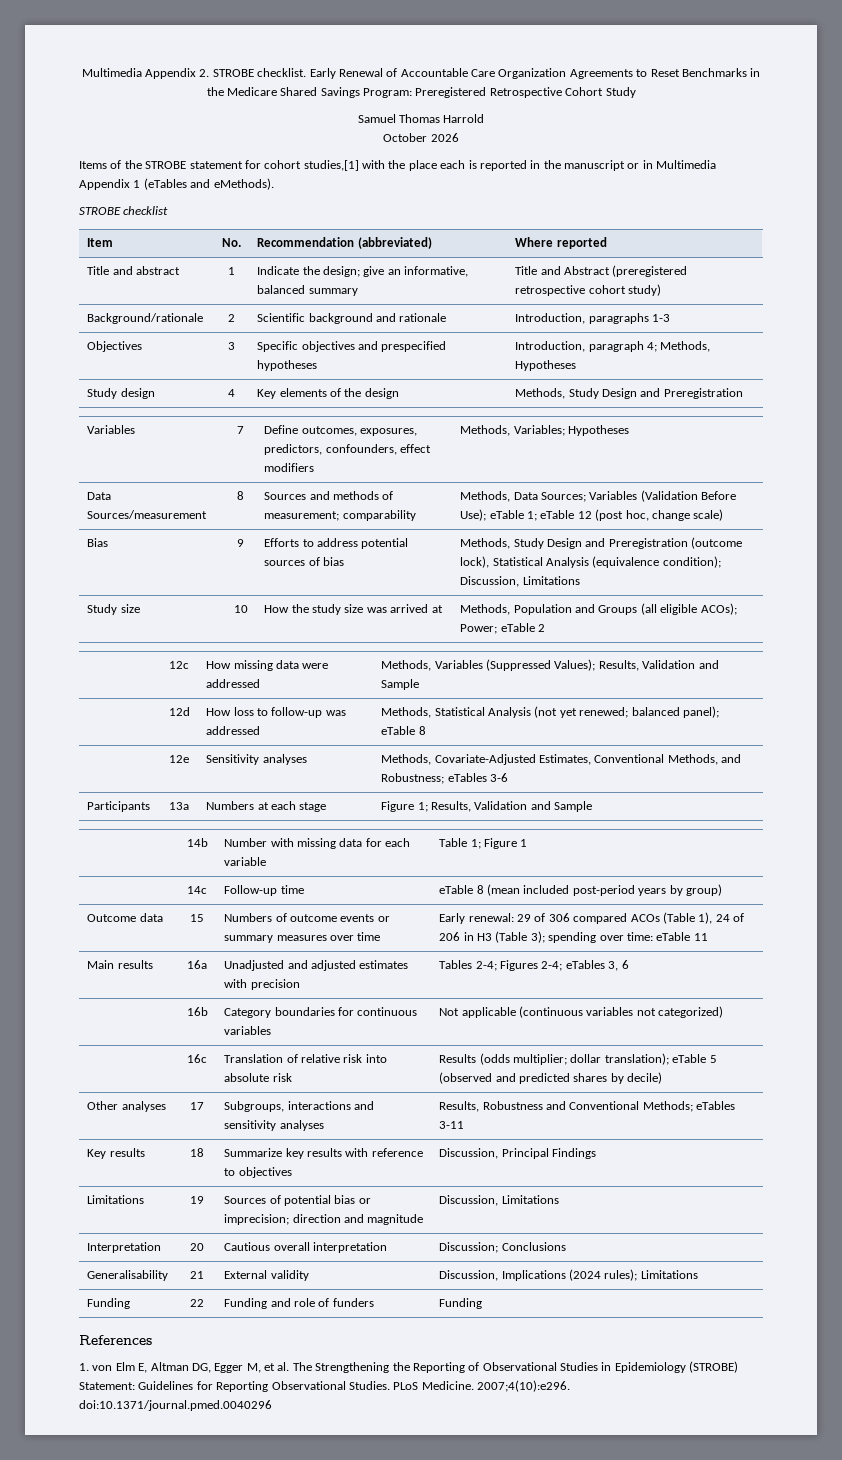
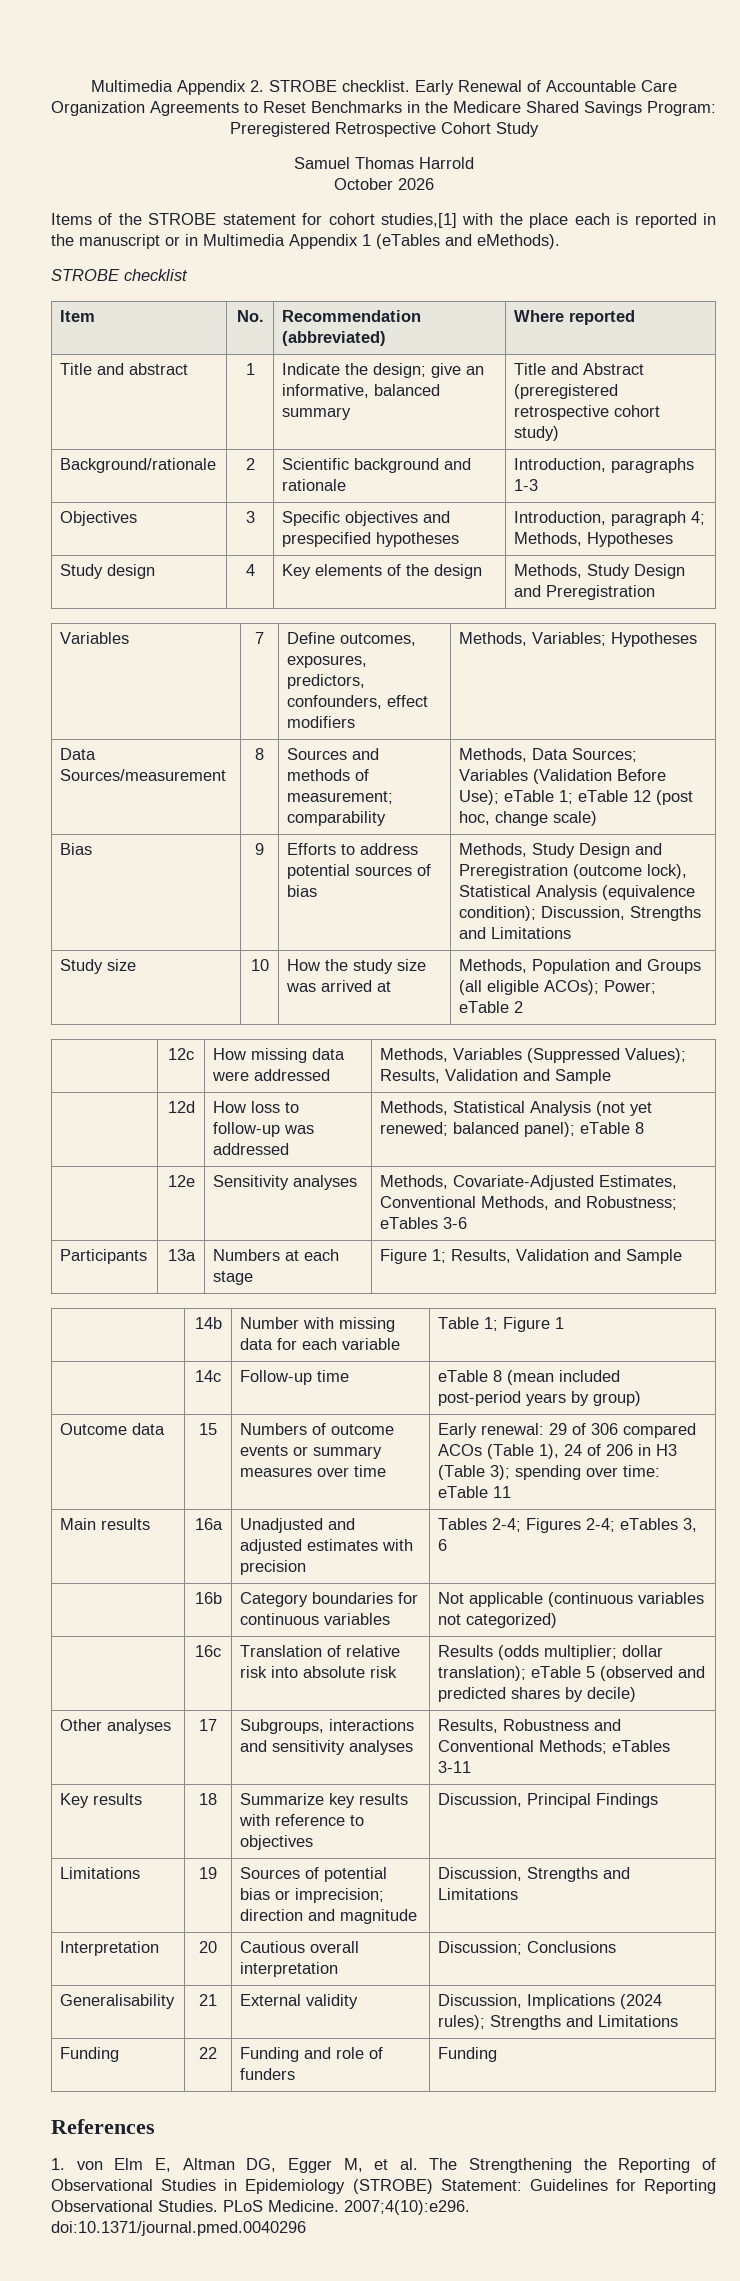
- Bias | 9 | Efforts to address potential sources of bias | Methods, Study Design and Preregistration (outcome lock), Statistical Analysis (equivalence condition); Discussion, Limitations
+ Bias | 9 | Efforts to address potential sources of bias | Methods, Study Design and Preregistration (outcome lock), Statistical Analysis (equivalence condition); Discussion, Strengths and Limitations
- Limitations | 19 | Sources of potential bias or imprecision; direction and magnitude | Discussion, Limitations
+ Limitations | 19 | Sources of potential bias or imprecision; direction and magnitude | Discussion, Strengths and Limitations
- Generalisability | 21 | External validity | Discussion, Implications (2024 rules); Limitations
+ Generalisability | 21 | External validity | Discussion, Implications (2024 rules); Strengths and Limitations

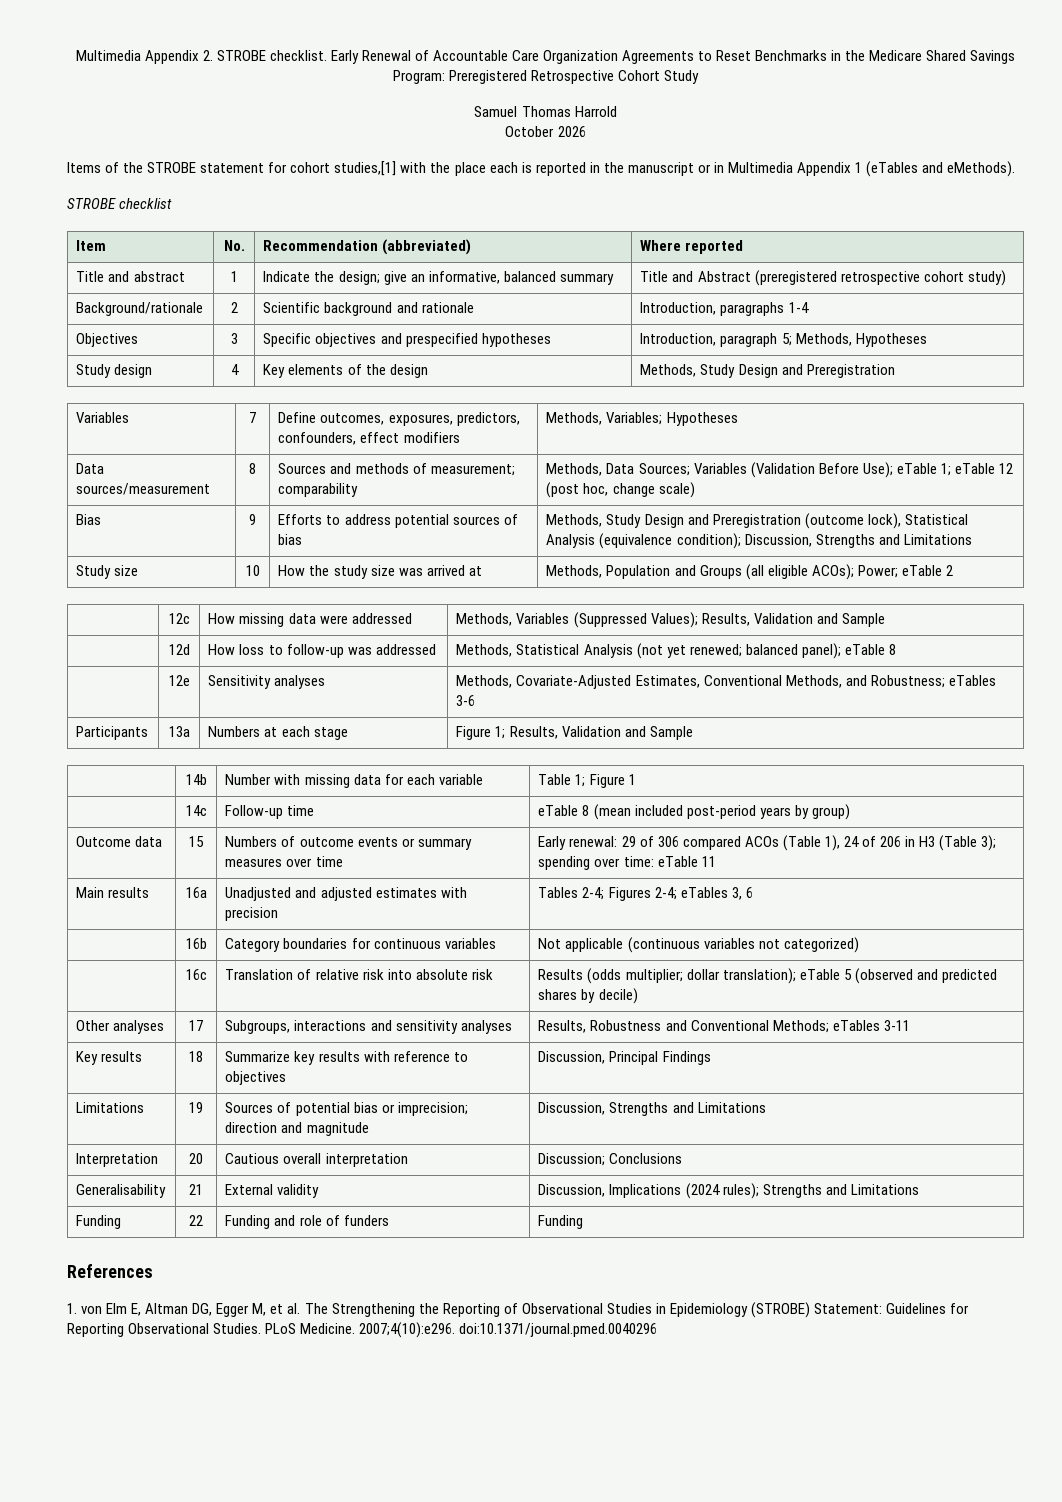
- Background/rationale | 2 | Scientific background and rationale | Introduction, paragraphs 1-3
+ Background/rationale | 2 | Scientific background and rationale | Introduction, paragraphs 1-4
- Objectives | 3 | Specific objectives and prespecified hypotheses | Introduction, paragraph 4; Methods, Hypotheses
+ Objectives | 3 | Specific objectives and prespecified hypotheses | Introduction, paragraph 5; Methods, Hypotheses
- Data Sources/measurement | 8 | Sources and methods of measurement; comparability | Methods, Data Sources; Variables (Validation Before Use); eTable 1; eTable 12 (post hoc, change scale)
+ Data sources/measurement | 8 | Sources and methods of measurement; comparability | Methods, Data Sources; Variables (Validation Before Use); eTable 1; eTable 12 (post hoc, change scale)

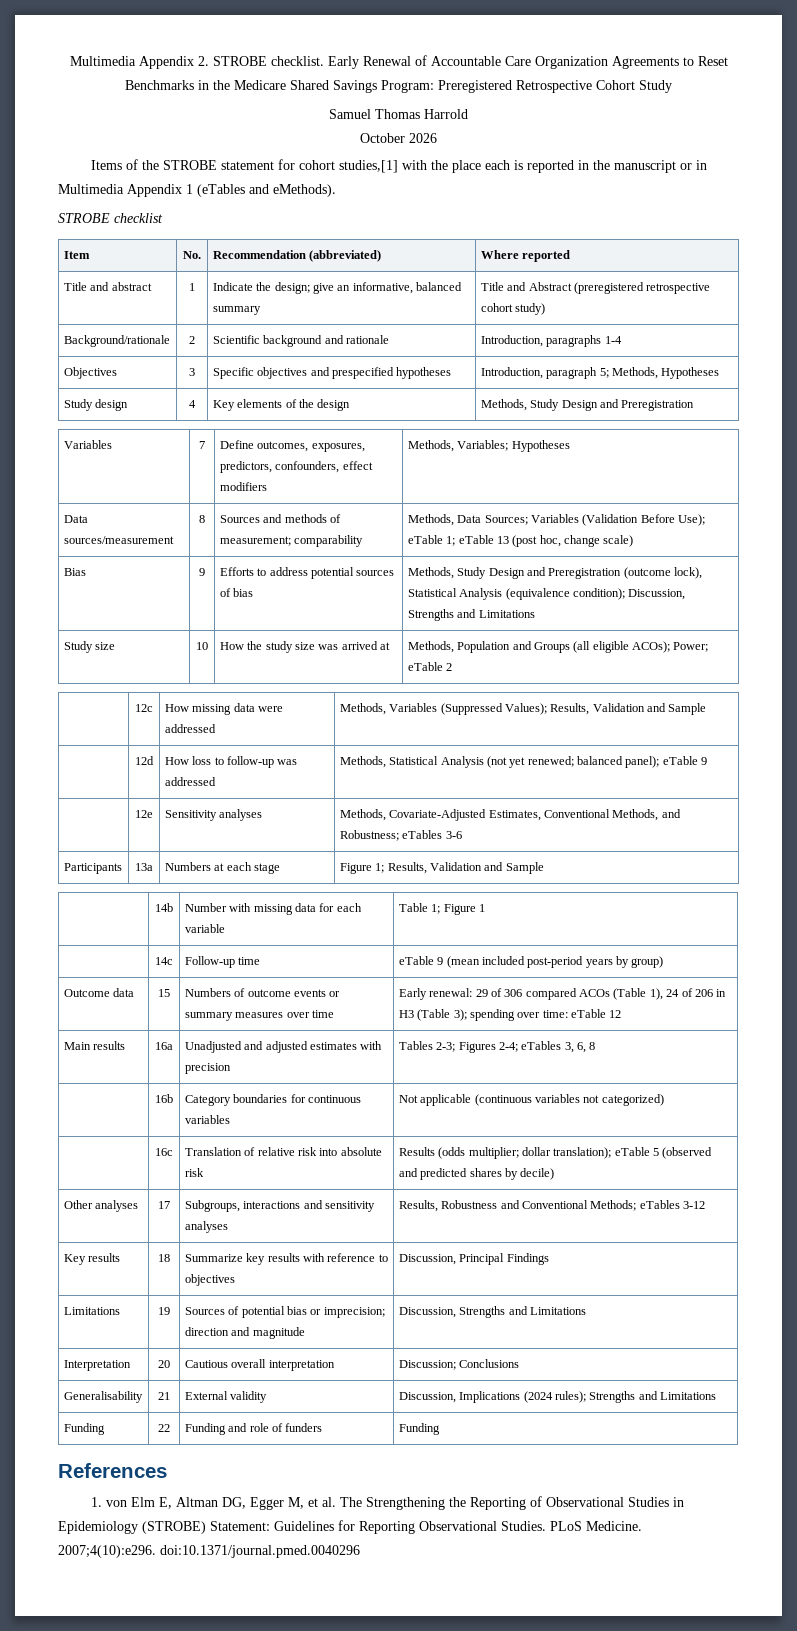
- Data sources/measurement | 8 | Sources and methods of measurement; comparability | Methods, Data Sources; Variables (Validation Before Use); eTable 1; eTable 12 (post hoc, change scale)
+ Data sources/measurement | 8 | Sources and methods of measurement; comparability | Methods, Data Sources; Variables (Validation Before Use); eTable 1; eTable 13 (post hoc, change scale)
- | 12d | How loss to follow-up was addressed | Methods, Statistical Analysis (not yet renewed; balanced panel); eTable 8
+ | 12d | How loss to follow-up was addressed | Methods, Statistical Analysis (not yet renewed; balanced panel); eTable 9
- | 14c | Follow-up time | eTable 8 (mean included post-period years by group)
+ | 14c | Follow-up time | eTable 9 (mean included post-period years by group)
- Outcome data | 15 | Numbers of outcome events or summary measures over time | Early renewal: 29 of 306 compared ACOs (Table 1), 24 of 206 in H3 (Table 3); spending over time: eTable 11
+ Outcome data | 15 | Numbers of outcome events or summary measures over time | Early renewal: 29 of 306 compared ACOs (Table 1), 24 of 206 in H3 (Table 3); spending over time: eTable 12
- Main results | 16a | Unadjusted and adjusted estimates with precision | Tables 2-4; Figures 2-4; eTables 3, 6
+ Main results | 16a | Unadjusted and adjusted estimates with precision | Tables 2-3; Figures 2-4; eTables 3, 6, 8
- Other analyses | 17 | Subgroups, interactions and sensitivity analyses | Results, Robustness and Conventional Methods; eTables 3-11
+ Other analyses | 17 | Subgroups, interactions and sensitivity analyses | Results, Robustness and Conventional Methods; eTables 3-12

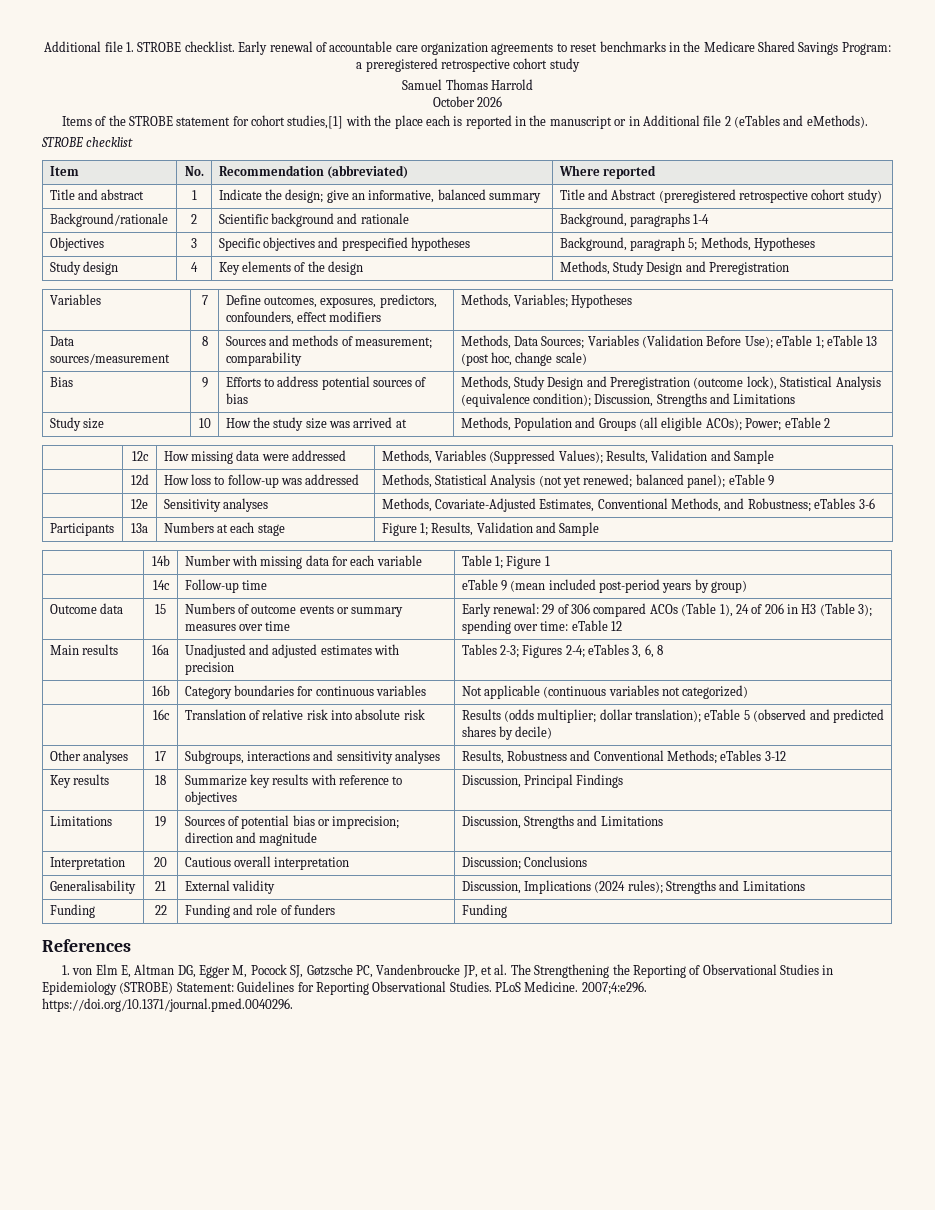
- Multimedia Appendix 2. STROBE checklist. Early Renewal of Accountable Care Organization Agreements to Reset Benchmarks in the Medicare Shared Savings Program: Preregistered Retrospective Cohort Study
+ Additional file 1. STROBE checklist. Early renewal of accountable care organization agreements to reset benchmarks in the Medicare Shared Savings Program: a preregistered retrospective cohort study
- Items of the STROBE statement for cohort studies,[1] with the place each is reported in the manuscript or in Multimedia Appendix 1 (eTables and eMethods).
+ Items of the STROBE statement for cohort studies,[1] with the place each is reported in the manuscript or in Additional file 2 (eTables and eMethods).
- Background/rationale | 2 | Scientific background and rationale | Introduction, paragraphs 1-4
+ Background/rationale | 2 | Scientific background and rationale | Background, paragraphs 1-4
- Objectives | 3 | Specific objectives and prespecified hypotheses | Introduction, paragraph 5; Methods, Hypotheses
+ Objectives | 3 | Specific objectives and prespecified hypotheses | Background, paragraph 5; Methods, Hypotheses
- 1. von Elm E, Altman DG, Egger M, et al. The Strengthening the Reporting of Observational Studies in Epidemiology (STROBE) Statement: Guidelines for Reporting Observational Studies.
+ 1. von Elm E, Altman DG, Egger M, Pocock SJ, Gøtzsche PC, Vandenbroucke JP, et al. The Strengthening the Reporting of Observational Studies in Epidemiology (STROBE) Statement: Guidelines for Reporting Observational Studies.
- 2007;4(10):e296. doi:10.1371/journal.pmed.0040296
+ 2007;4:e296. https://doi.org/10.1371/journal.pmed.0040296.

